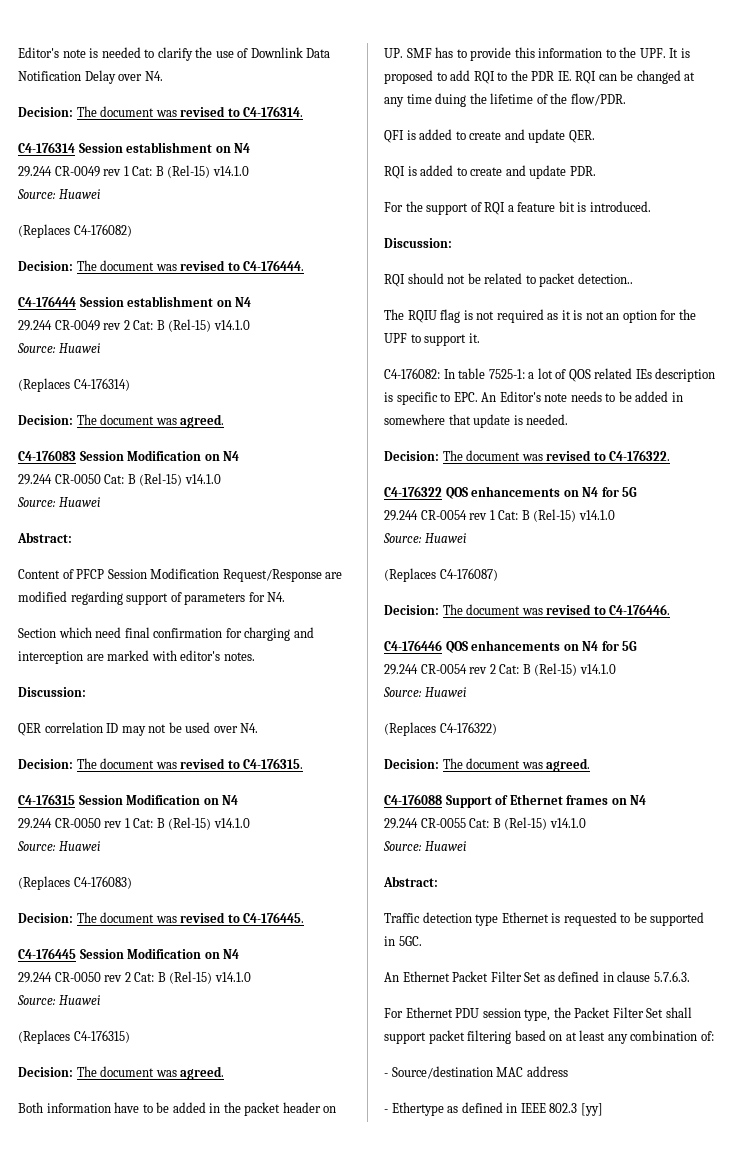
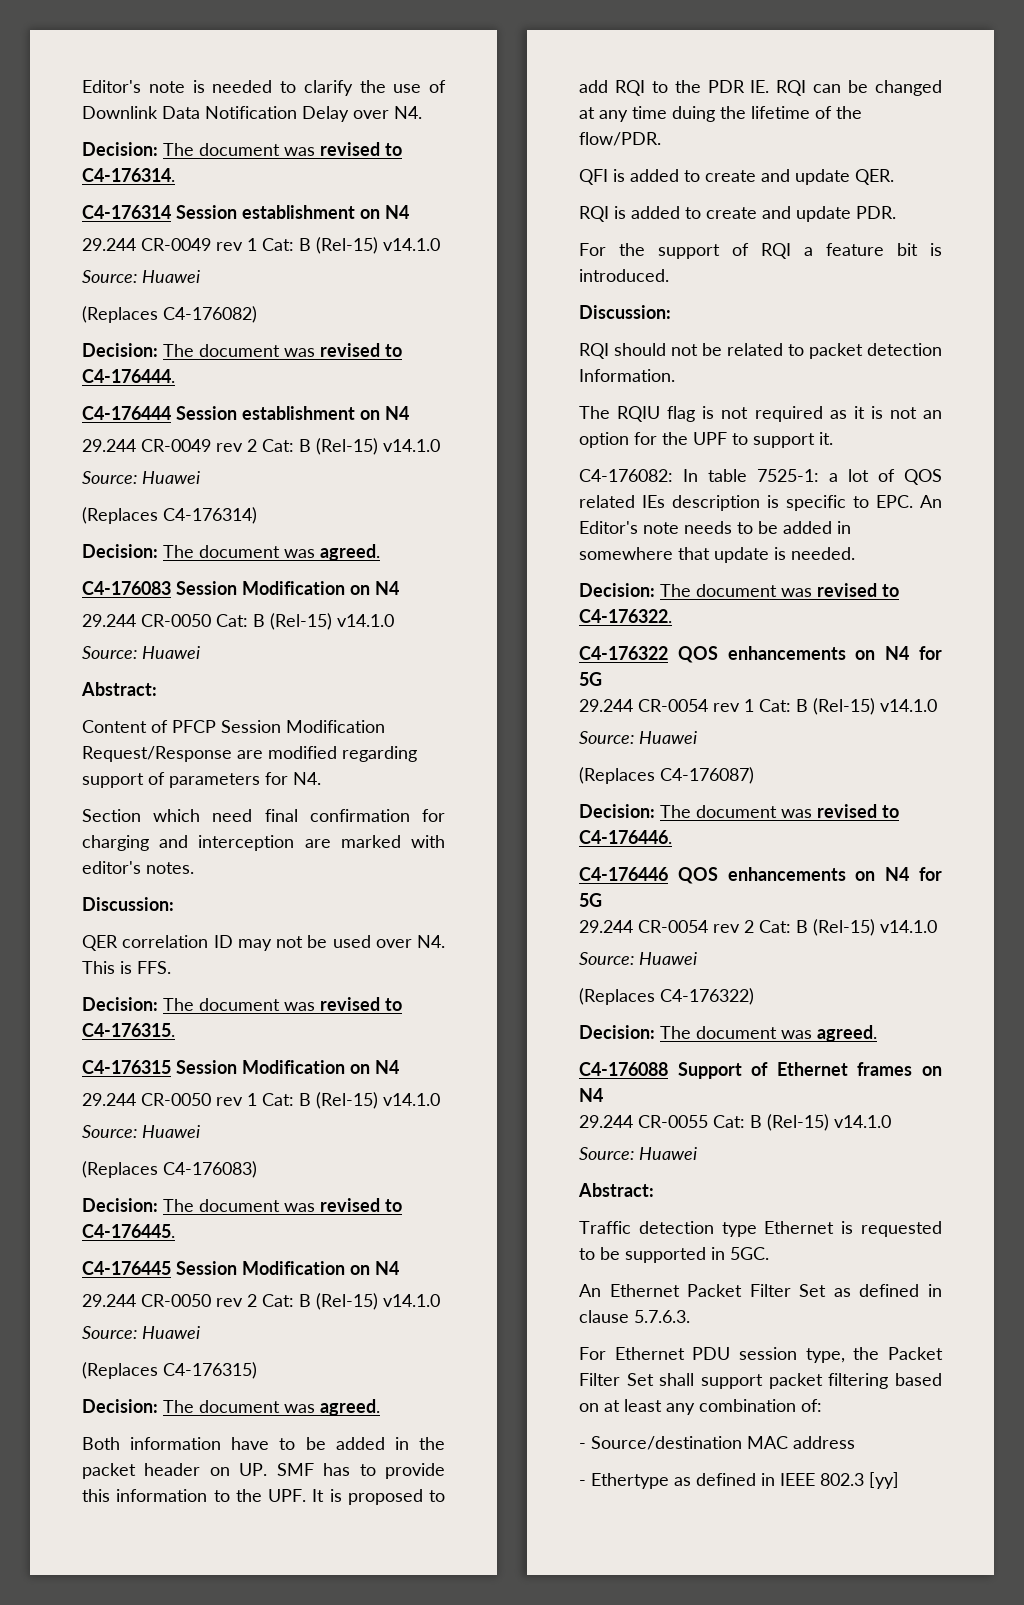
- QER correlation ID may not be used over N4.
+ QER correlation ID may not be used over N4. This is FFS.
- RQI should not be related to packet detection..
+ RQI should not be related to packet detection Information.

